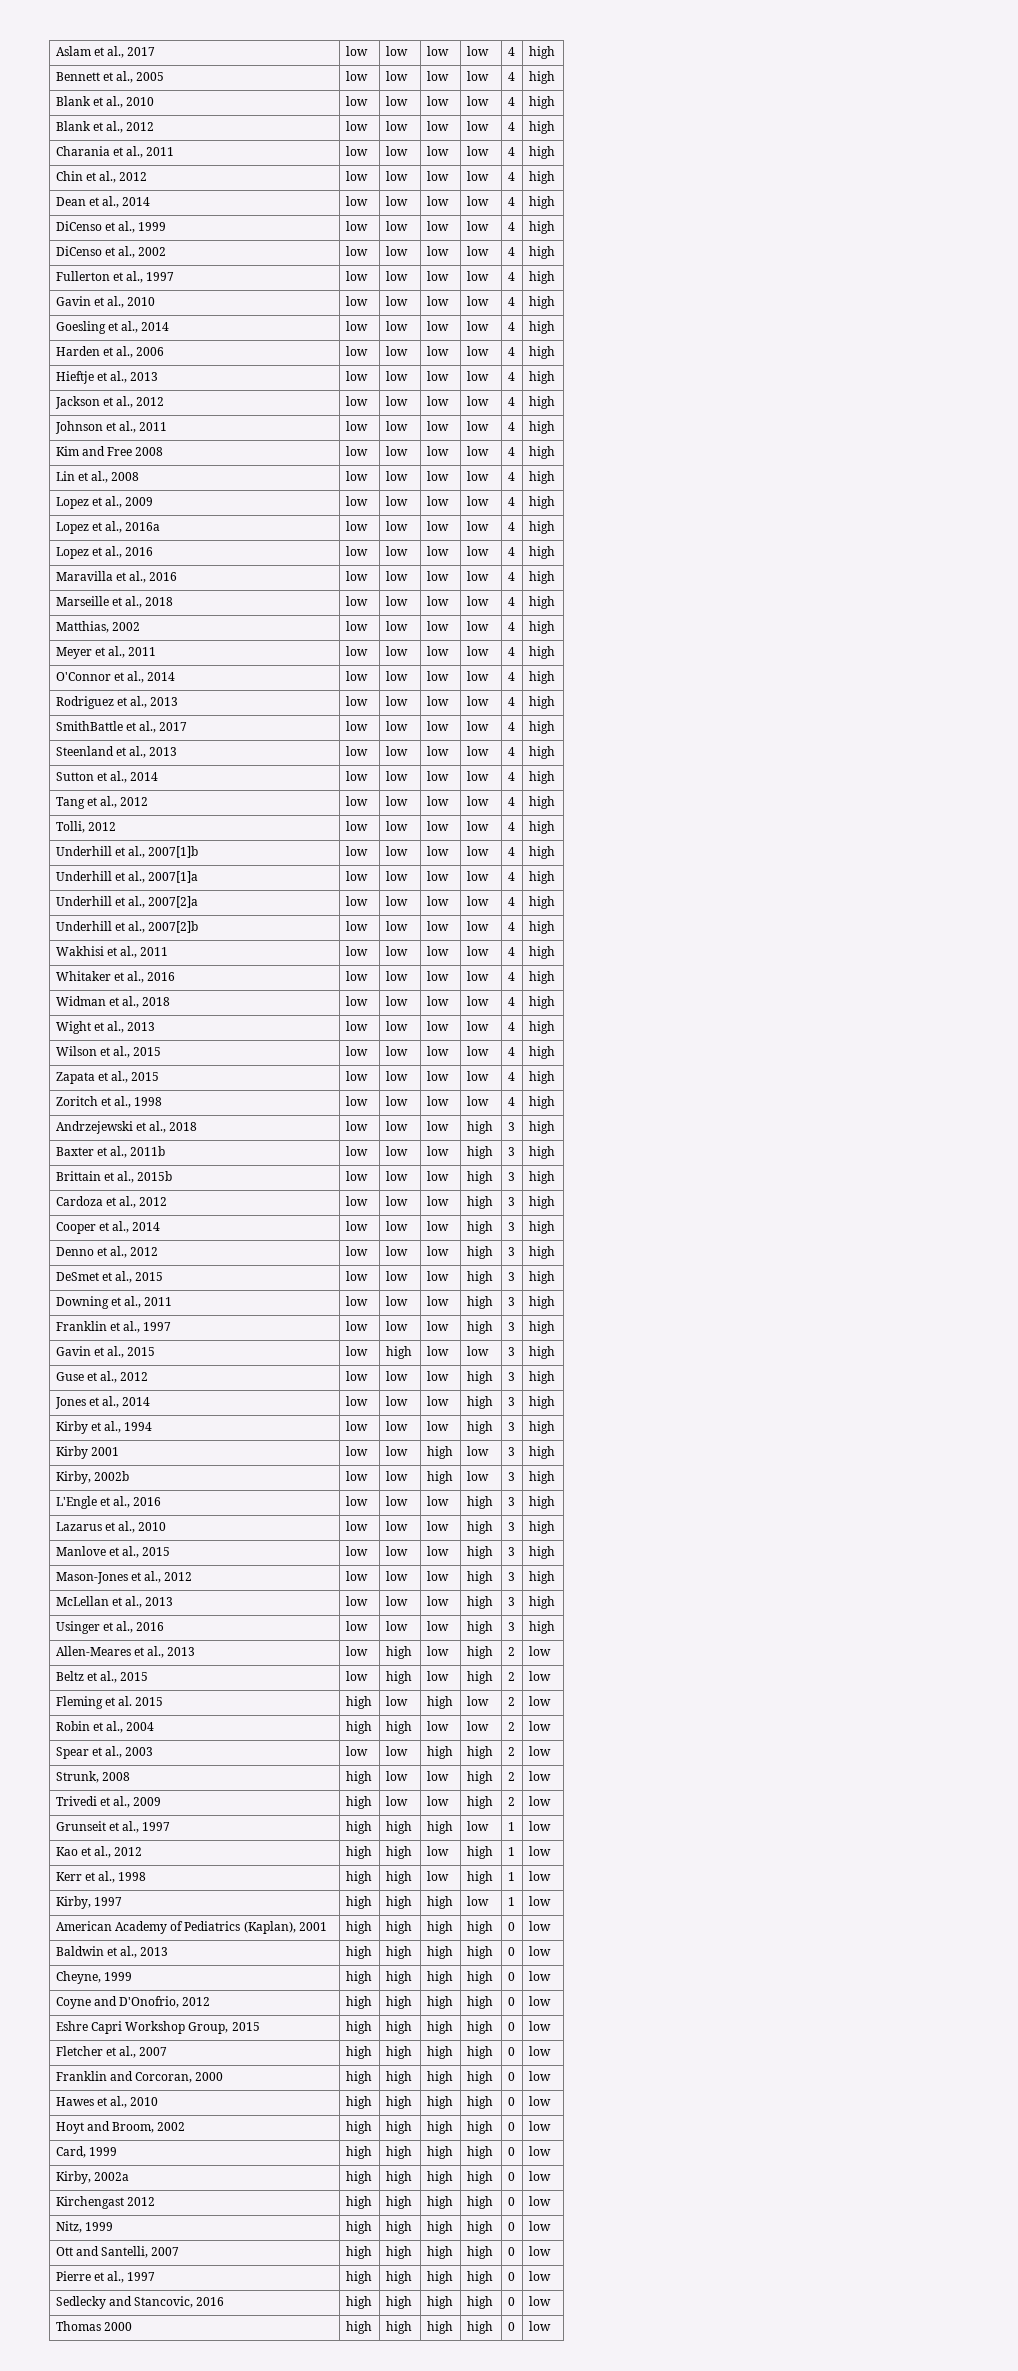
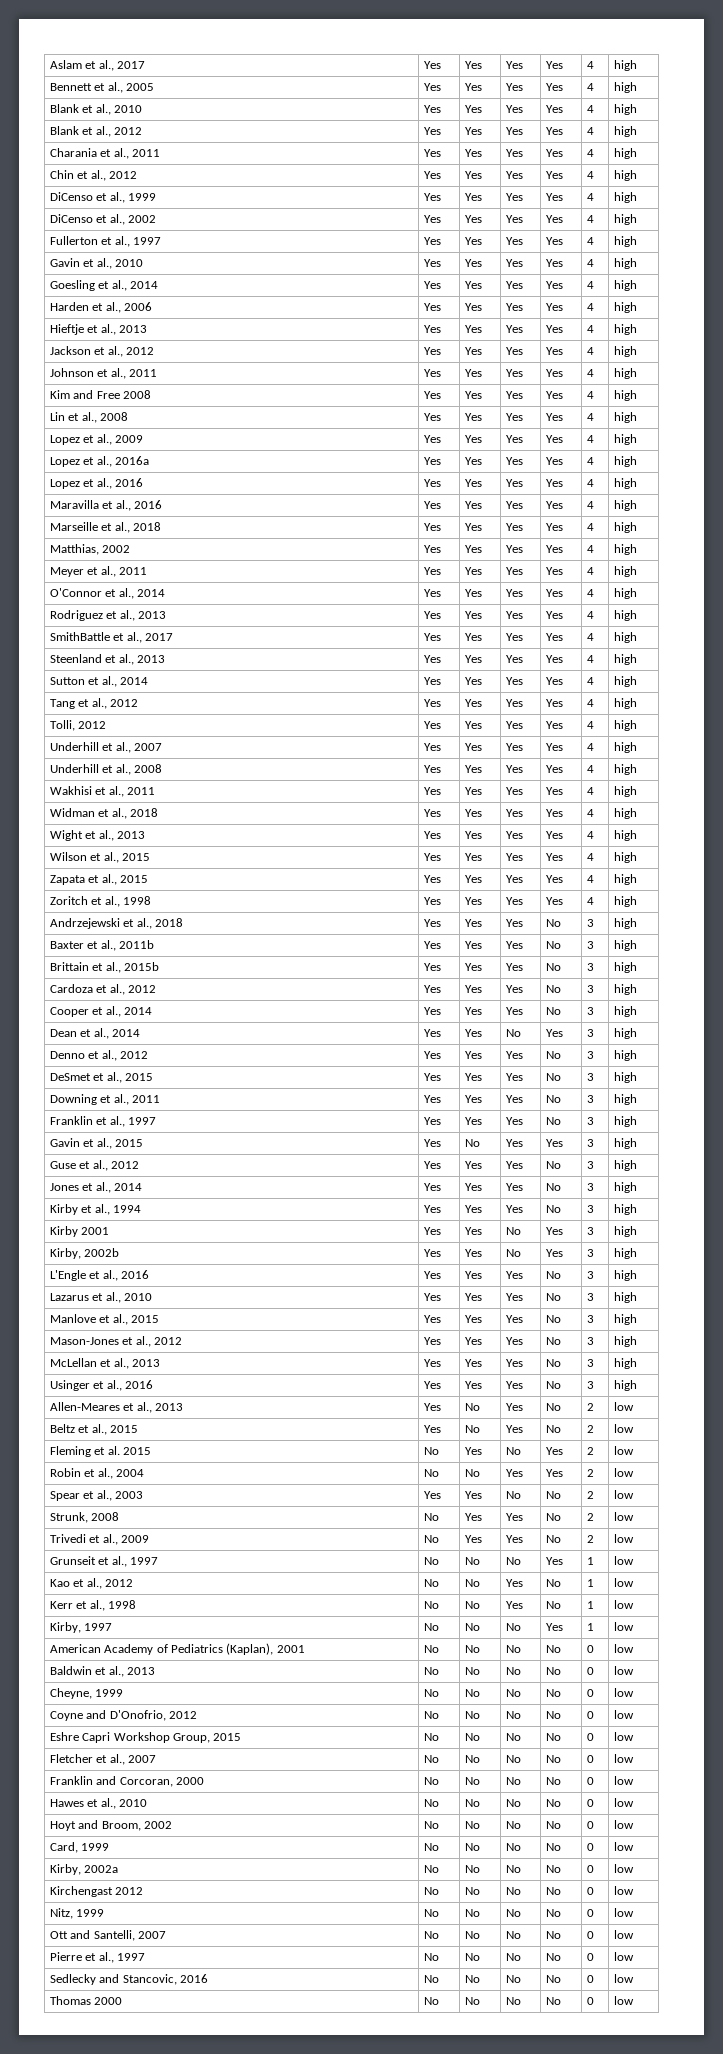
- Aslam et al., 2017 | low | low | low | low | 4 | high
+ Aslam et al., 2017 | Yes | Yes | Yes | Yes | 4 | high
- Bennett et al., 2005 | low | low | low | low | 4 | high
+ Bennett et al., 2005 | Yes | Yes | Yes | Yes | 4 | high
- Blank et al., 2010 | low | low | low | low | 4 | high
+ Blank et al., 2010 | Yes | Yes | Yes | Yes | 4 | high
- Blank et al., 2012 | low | low | low | low | 4 | high
+ Blank et al., 2012 | Yes | Yes | Yes | Yes | 4 | high
- Charania et al., 2011 | low | low | low | low | 4 | high
+ Charania et al., 2011 | Yes | Yes | Yes | Yes | 4 | high
- Chin et al., 2012 | low | low | low | low | 4 | high
- Dean et al., 2014 | low | low | low | low | 4 | high
+ Chin et al., 2012 | Yes | Yes | Yes | Yes | 4 | high
- DiCenso et al., 1999 | low | low | low | low | 4 | high
+ DiCenso et al., 1999 | Yes | Yes | Yes | Yes | 4 | high
- DiCenso et al., 2002 | low | low | low | low | 4 | high
+ DiCenso et al., 2002 | Yes | Yes | Yes | Yes | 4 | high
- Fullerton et al., 1997 | low | low | low | low | 4 | high
+ Fullerton et al., 1997 | Yes | Yes | Yes | Yes | 4 | high
- Gavin et al., 2010 | low | low | low | low | 4 | high
+ Gavin et al., 2010 | Yes | Yes | Yes | Yes | 4 | high
- Goesling et al., 2014 | low | low | low | low | 4 | high
+ Goesling et al., 2014 | Yes | Yes | Yes | Yes | 4 | high
- Harden et al., 2006 | low | low | low | low | 4 | high
+ Harden et al., 2006 | Yes | Yes | Yes | Yes | 4 | high
- Hieftje et al., 2013 | low | low | low | low | 4 | high
+ Hieftje et al., 2013 | Yes | Yes | Yes | Yes | 4 | high
- Jackson et al., 2012 | low | low | low | low | 4 | high
+ Jackson et al., 2012 | Yes | Yes | Yes | Yes | 4 | high
- Johnson et al., 2011 | low | low | low | low | 4 | high
+ Johnson et al., 2011 | Yes | Yes | Yes | Yes | 4 | high
- Kim and Free 2008 | low | low | low | low | 4 | high
+ Kim and Free 2008 | Yes | Yes | Yes | Yes | 4 | high
- Lin et al., 2008 | low | low | low | low | 4 | high
+ Lin et al., 2008 | Yes | Yes | Yes | Yes | 4 | high
- Lopez et al., 2009 | low | low | low | low | 4 | high
+ Lopez et al., 2009 | Yes | Yes | Yes | Yes | 4 | high
- Lopez et al., 2016a | low | low | low | low | 4 | high
+ Lopez et al., 2016a | Yes | Yes | Yes | Yes | 4 | high
- Lopez et al., 2016 | low | low | low | low | 4 | high
+ Lopez et al., 2016 | Yes | Yes | Yes | Yes | 4 | high
- Maravilla et al., 2016 | low | low | low | low | 4 | high
+ Maravilla et al., 2016 | Yes | Yes | Yes | Yes | 4 | high
- Marseille et al., 2018 | low | low | low | low | 4 | high
+ Marseille et al., 2018 | Yes | Yes | Yes | Yes | 4 | high
- Matthias, 2002 | low | low | low | low | 4 | high
+ Matthias, 2002 | Yes | Yes | Yes | Yes | 4 | high
- Meyer et al., 2011 | low | low | low | low | 4 | high
+ Meyer et al., 2011 | Yes | Yes | Yes | Yes | 4 | high
- O'Connor et al., 2014 | low | low | low | low | 4 | high
+ O'Connor et al., 2014 | Yes | Yes | Yes | Yes | 4 | high
- Rodriguez et al., 2013 | low | low | low | low | 4 | high
+ Rodriguez et al., 2013 | Yes | Yes | Yes | Yes | 4 | high
- SmithBattle et al., 2017 | low | low | low | low | 4 | high
+ SmithBattle et al., 2017 | Yes | Yes | Yes | Yes | 4 | high
- Steenland et al., 2013 | low | low | low | low | 4 | high
+ Steenland et al., 2013 | Yes | Yes | Yes | Yes | 4 | high
- Sutton et al., 2014 | low | low | low | low | 4 | high
+ Sutton et al., 2014 | Yes | Yes | Yes | Yes | 4 | high
- Tang et al., 2012 | low | low | low | low | 4 | high
+ Tang et al., 2012 | Yes | Yes | Yes | Yes | 4 | high
- Tolli, 2012 | low | low | low | low | 4 | high
- Underhill et al., 2007[1]b | low | low | low | low | 4 | high
- Underhill et al., 2007[1]a | low | low | low | low | 4 | high
- Underhill et al., 2007[2]a | low | low | low | low | 4 | high
- Underhill et al., 2007[2]b | low | low | low | low | 4 | high
+ Tolli, 2012 | Yes | Yes | Yes | Yes | 4 | high
+ Underhill et al., 2007 | Yes | Yes | Yes | Yes | 4 | high
+ Underhill et al., 2008 | Yes | Yes | Yes | Yes | 4 | high
- Wakhisi et al., 2011 | low | low | low | low | 4 | high
- Whitaker et al., 2016 | low | low | low | low | 4 | high
+ Wakhisi et al., 2011 | Yes | Yes | Yes | Yes | 4 | high
- Widman et al., 2018 | low | low | low | low | 4 | high
+ Widman et al., 2018 | Yes | Yes | Yes | Yes | 4 | high
- Wight et al., 2013 | low | low | low | low | 4 | high
+ Wight et al., 2013 | Yes | Yes | Yes | Yes | 4 | high
- Wilson et al., 2015 | low | low | low | low | 4 | high
+ Wilson et al., 2015 | Yes | Yes | Yes | Yes | 4 | high
- Zapata et al., 2015 | low | low | low | low | 4 | high
+ Zapata et al., 2015 | Yes | Yes | Yes | Yes | 4 | high
- Zoritch et al., 1998 | low | low | low | low | 4 | high
+ Zoritch et al., 1998 | Yes | Yes | Yes | Yes | 4 | high
- Andrzejewski et al., 2018 | low | low | low | high | 3 | high
+ Andrzejewski et al., 2018 | Yes | Yes | Yes | No | 3 | high
- Baxter et al., 2011b | low | low | low | high | 3 | high
+ Baxter et al., 2011b | Yes | Yes | Yes | No | 3 | high
- Brittain et al., 2015b | low | low | low | high | 3 | high
+ Brittain et al., 2015b | Yes | Yes | Yes | No | 3 | high
- Cardoza et al., 2012 | low | low | low | high | 3 | high
+ Cardoza et al., 2012 | Yes | Yes | Yes | No | 3 | high
- Cooper et al., 2014 | low | low | low | high | 3 | high
+ Cooper et al., 2014 | Yes | Yes | Yes | No | 3 | high
+ Dean et al., 2014 | Yes | Yes | No | Yes | 3 | high
- Denno et al., 2012 | low | low | low | high | 3 | high
+ Denno et al., 2012 | Yes | Yes | Yes | No | 3 | high
- DeSmet et al., 2015 | low | low | low | high | 3 | high
+ DeSmet et al., 2015 | Yes | Yes | Yes | No | 3 | high
- Downing et al., 2011 | low | low | low | high | 3 | high
+ Downing et al., 2011 | Yes | Yes | Yes | No | 3 | high
- Franklin et al., 1997 | low | low | low | high | 3 | high
+ Franklin et al., 1997 | Yes | Yes | Yes | No | 3 | high
- Gavin et al., 2015 | low | high | low | low | 3 | high
+ Gavin et al., 2015 | Yes | No | Yes | Yes | 3 | high
- Guse et al., 2012 | low | low | low | high | 3 | high
+ Guse et al., 2012 | Yes | Yes | Yes | No | 3 | high
- Jones et al., 2014 | low | low | low | high | 3 | high
+ Jones et al., 2014 | Yes | Yes | Yes | No | 3 | high
- Kirby et al., 1994 | low | low | low | high | 3 | high
+ Kirby et al., 1994 | Yes | Yes | Yes | No | 3 | high
- Kirby 2001 | low | low | high | low | 3 | high
+ Kirby 2001 | Yes | Yes | No | Yes | 3 | high
- Kirby, 2002b | low | low | high | low | 3 | high
+ Kirby, 2002b | Yes | Yes | No | Yes | 3 | high
- L'Engle et al., 2016 | low | low | low | high | 3 | high
+ L'Engle et al., 2016 | Yes | Yes | Yes | No | 3 | high
- Lazarus et al., 2010 | low | low | low | high | 3 | high
+ Lazarus et al., 2010 | Yes | Yes | Yes | No | 3 | high
- Manlove et al., 2015 | low | low | low | high | 3 | high
+ Manlove et al., 2015 | Yes | Yes | Yes | No | 3 | high
- Mason-Jones et al., 2012 | low | low | low | high | 3 | high
+ Mason-Jones et al., 2012 | Yes | Yes | Yes | No | 3 | high
- McLellan et al., 2013 | low | low | low | high | 3 | high
+ McLellan et al., 2013 | Yes | Yes | Yes | No | 3 | high
- Usinger et al., 2016 | low | low | low | high | 3 | high
+ Usinger et al., 2016 | Yes | Yes | Yes | No | 3 | high
- Allen-Meares et al., 2013 | low | high | low | high | 2 | low
+ Allen-Meares et al., 2013 | Yes | No | Yes | No | 2 | low
- Beltz et al., 2015 | low | high | low | high | 2 | low
+ Beltz et al., 2015 | Yes | No | Yes | No | 2 | low
- Fleming et al. 2015 | high | low | high | low | 2 | low
+ Fleming et al. 2015 | No | Yes | No | Yes | 2 | low
- Robin et al., 2004 | high | high | low | low | 2 | low
+ Robin et al., 2004 | No | No | Yes | Yes | 2 | low
- Spear et al., 2003 | low | low | high | high | 2 | low
+ Spear et al., 2003 | Yes | Yes | No | No | 2 | low
- Strunk, 2008 | high | low | low | high | 2 | low
+ Strunk, 2008 | No | Yes | Yes | No | 2 | low
- Trivedi et al., 2009 | high | low | low | high | 2 | low
+ Trivedi et al., 2009 | No | Yes | Yes | No | 2 | low
- Grunseit et al., 1997 | high | high | high | low | 1 | low
+ Grunseit et al., 1997 | No | No | No | Yes | 1 | low
- Kao et al., 2012 | high | high | low | high | 1 | low
+ Kao et al., 2012 | No | No | Yes | No | 1 | low
- Kerr et al., 1998 | high | high | low | high | 1 | low
+ Kerr et al., 1998 | No | No | Yes | No | 1 | low
- Kirby, 1997 | high | high | high | low | 1 | low
+ Kirby, 1997 | No | No | No | Yes | 1 | low
- American Academy of Pediatrics (Kaplan), 2001 | high | high | high | high | 0 | low
+ American Academy of Pediatrics (Kaplan), 2001 | No | No | No | No | 0 | low
- Baldwin et al., 2013 | high | high | high | high | 0 | low
+ Baldwin et al., 2013 | No | No | No | No | 0 | low
- Cheyne, 1999 | high | high | high | high | 0 | low
+ Cheyne, 1999 | No | No | No | No | 0 | low
- Coyne and D'Onofrio, 2012 | high | high | high | high | 0 | low
+ Coyne and D'Onofrio, 2012 | No | No | No | No | 0 | low
- Eshre Capri Workshop Group, 2015 | high | high | high | high | 0 | low
+ Eshre Capri Workshop Group, 2015 | No | No | No | No | 0 | low
- Fletcher et al., 2007 | high | high | high | high | 0 | low
+ Fletcher et al., 2007 | No | No | No | No | 0 | low
- Franklin and Corcoran, 2000 | high | high | high | high | 0 | low
+ Franklin and Corcoran, 2000 | No | No | No | No | 0 | low
- Hawes et al., 2010 | high | high | high | high | 0 | low
+ Hawes et al., 2010 | No | No | No | No | 0 | low
- Hoyt and Broom, 2002 | high | high | high | high | 0 | low
+ Hoyt and Broom, 2002 | No | No | No | No | 0 | low
- Card, 1999 | high | high | high | high | 0 | low
+ Card, 1999 | No | No | No | No | 0 | low
- Kirby, 2002a | high | high | high | high | 0 | low
+ Kirby, 2002a | No | No | No | No | 0 | low
- Kirchengast 2012 | high | high | high | high | 0 | low
+ Kirchengast 2012 | No | No | No | No | 0 | low
- Nitz, 1999 | high | high | high | high | 0 | low
+ Nitz, 1999 | No | No | No | No | 0 | low
- Ott and Santelli, 2007 | high | high | high | high | 0 | low
+ Ott and Santelli, 2007 | No | No | No | No | 0 | low
- Pierre et al., 1997 | high | high | high | high | 0 | low
+ Pierre et al., 1997 | No | No | No | No | 0 | low
- Sedlecky and Stancovic, 2016 | high | high | high | high | 0 | low
+ Sedlecky and Stancovic, 2016 | No | No | No | No | 0 | low
- Thomas 2000 | high | high | high | high | 0 | low
+ Thomas 2000 | No | No | No | No | 0 | low

